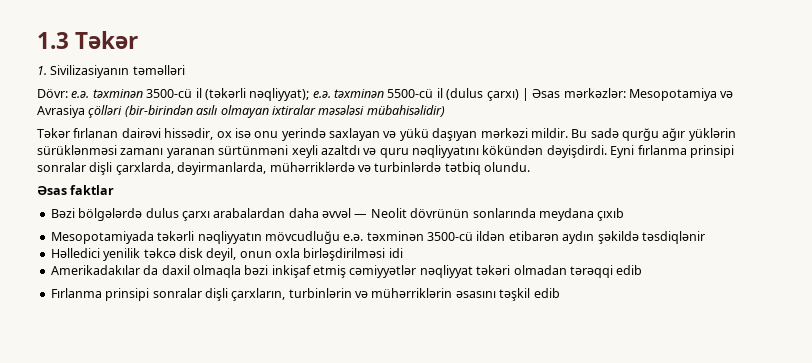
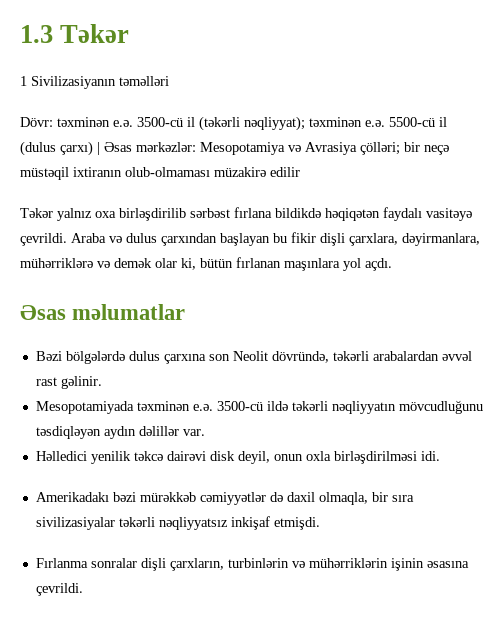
- 1. Sivilizasiyanın təməlləri
+ 1 Sivilizasiyanın təməlləri
- Dövr: e.ə. təxminən 3500-cü il (təkərli nəqliyyat); e.ə. təxminən 5500-cü il (dulus çarxı) | Əsas mərkəzlər: Mesopotamiya və Avrasiya çölləri (bir-birindən asılı olmayan ixtiralar məsələsi mübahisəlidir)
- Təkər fırlanan dairəvi hissədir, ox isə onu yerində saxlayan və yükü daşıyan mərkəzi mildir. Bu sadə qurğu ağır yüklərin sürüklənməsi zamanı yaranan sürtünməni xeyli azaltdı və quru nəqliyyatını kökündən dəyişdirdi. Eyni fırlanma prinsipi sonralar dişli çarxlarda, dəyirmanlarda, mühərriklərdə və turbinlərdə tətbiq olundu.
- Əsas faktlar
+ Dövr: təxminən e.ə. 3500-cü il (təkərli nəqliyyat); təxminən e.ə. 5500-cü il (dulus çarxı) | Əsas mərkəzlər: Mesopotamiya və Avrasiya çölləri; bir neçə müstəqil ixtiranın olub-olmaması müzakirə edilir
+ Təkər yalnız oxa birləşdirilib sərbəst fırlana bildikdə həqiqətən faydalı vasitəyə çevrildi. Araba və dulus çarxından başlayan bu fikir dişli çarxlara, dəyirmanlara, mühərriklərə və demək olar ki, bütün fırlanan maşınlara yol açdı.
+ Əsas məlumatlar
- Bəzi bölgələrdə dulus çarxı arabalardan daha əvvəl — Neolit dövrünün sonlarında meydana çıxıb
- Mesopotamiyada təkərli nəqliyyatın mövcudluğu e.ə. təxminən 3500-cü ildən etibarən aydın şəkildə təsdiqlənir
+ Bəzi bölgələrdə dulus çarxına son Neolit dövründə, təkərli arabalardan əvvəl rast gəlinir.
+ Mesopotamiyada təxminən e.ə. 3500-cü ildə təkərli nəqliyyatın mövcudluğunu təsdiqləyən aydın dəlillər var.
- Həlledici yenilik təkcə disk deyil, onun oxla birləşdirilməsi idi
- Amerikadakılar da daxil olmaqla bəzi inkişaf etmiş cəmiyyətlər nəqliyyat təkəri olmadan tərəqqi edib
+ Həlledici yenilik təkcə dairəvi disk deyil, onun oxla birləşdirilməsi idi.
+ Amerikadakı bəzi mürəkkəb cəmiyyətlər də daxil olmaqla, bir sıra sivilizasiyalar təkərli nəqliyyatsız inkişaf etmişdi.
- Fırlanma prinsipi sonralar dişli çarxların, turbinlərin və mühərriklərin əsasını təşkil edib
+ Fırlanma sonralar dişli çarxların, turbinlərin və mühərriklərin işinin əsasına çevrildi.

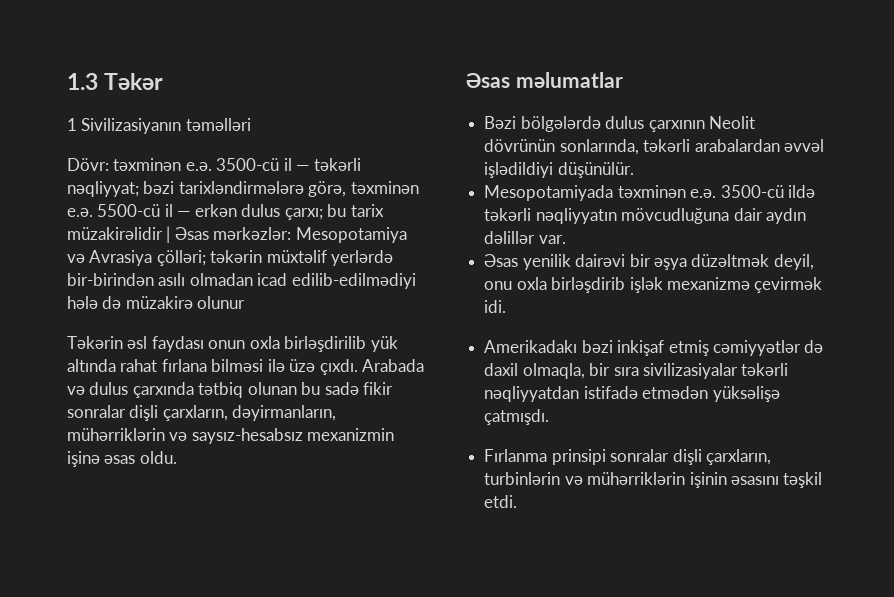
- Dövr: təxminən e.ə. 3500-cü il (təkərli nəqliyyat); təxminən e.ə. 5500-cü il (dulus çarxı) | Əsas mərkəzlər: Mesopotamiya və Avrasiya çölləri; bir neçə müstəqil ixtiranın olub-olmaması müzakirə edilir
- Təkər yalnız oxa birləşdirilib sərbəst fırlana bildikdə həqiqətən faydalı vasitəyə çevrildi. Araba və dulus çarxından başlayan bu fikir dişli çarxlara, dəyirmanlara, mühərriklərə və demək olar ki, bütün fırlanan maşınlara yol açdı.
+ Dövr: təxminən e.ə. 3500-cü il — təkərli nəqliyyat; bəzi tarixləndirmələrə görə, təxminən e.ə. 5500-cü il — erkən dulus çarxı; bu tarix müzakirəlidir | Əsas mərkəzlər: Mesopotamiya və Avrasiya çölləri; təkərin müxtəlif yerlərdə bir-birindən asılı olmadan icad edilib-edilmədiyi hələ də müzakirə olunur
+ Təkərin əsl faydası onun oxla birləşdirilib yük altında rahat fırlana bilməsi ilə üzə çıxdı. Arabada və dulus çarxında tətbiq olunan bu sadə fikir sonralar dişli çarxların, dəyirmanların, mühərriklərin və saysız-hesabsız mexanizmin işinə əsas oldu.
- Bəzi bölgələrdə dulus çarxına son Neolit dövründə, təkərli arabalardan əvvəl rast gəlinir.
+ Bəzi bölgələrdə dulus çarxının Neolit dövrünün sonlarında, təkərli arabalardan əvvəl işlədildiyi düşünülür.
- Mesopotamiyada təxminən e.ə. 3500-cü ildə təkərli nəqliyyatın mövcudluğunu təsdiqləyən aydın dəlillər var.
+ Mesopotamiyada təxminən e.ə. 3500-cü ildə təkərli nəqliyyatın mövcudluğuna dair aydın dəlillər var.
- Həlledici yenilik təkcə dairəvi disk deyil, onun oxla birləşdirilməsi idi.
+ Əsas yenilik dairəvi bir əşya düzəltmək deyil, onu oxla birləşdirib işlək mexanizmə çevirmək idi.
- Amerikadakı bəzi mürəkkəb cəmiyyətlər də daxil olmaqla, bir sıra sivilizasiyalar təkərli nəqliyyatsız inkişaf etmişdi.
+ Amerikadakı bəzi inkişaf etmiş cəmiyyətlər də daxil olmaqla, bir sıra sivilizasiyalar təkərli nəqliyyatdan istifadə etmədən yüksəlişə çatmışdı.
- Fırlanma sonralar dişli çarxların, turbinlərin və mühərriklərin işinin əsasına çevrildi.
+ Fırlanma prinsipi sonralar dişli çarxların, turbinlərin və mühərriklərin işinin əsasını təşkil etdi.

